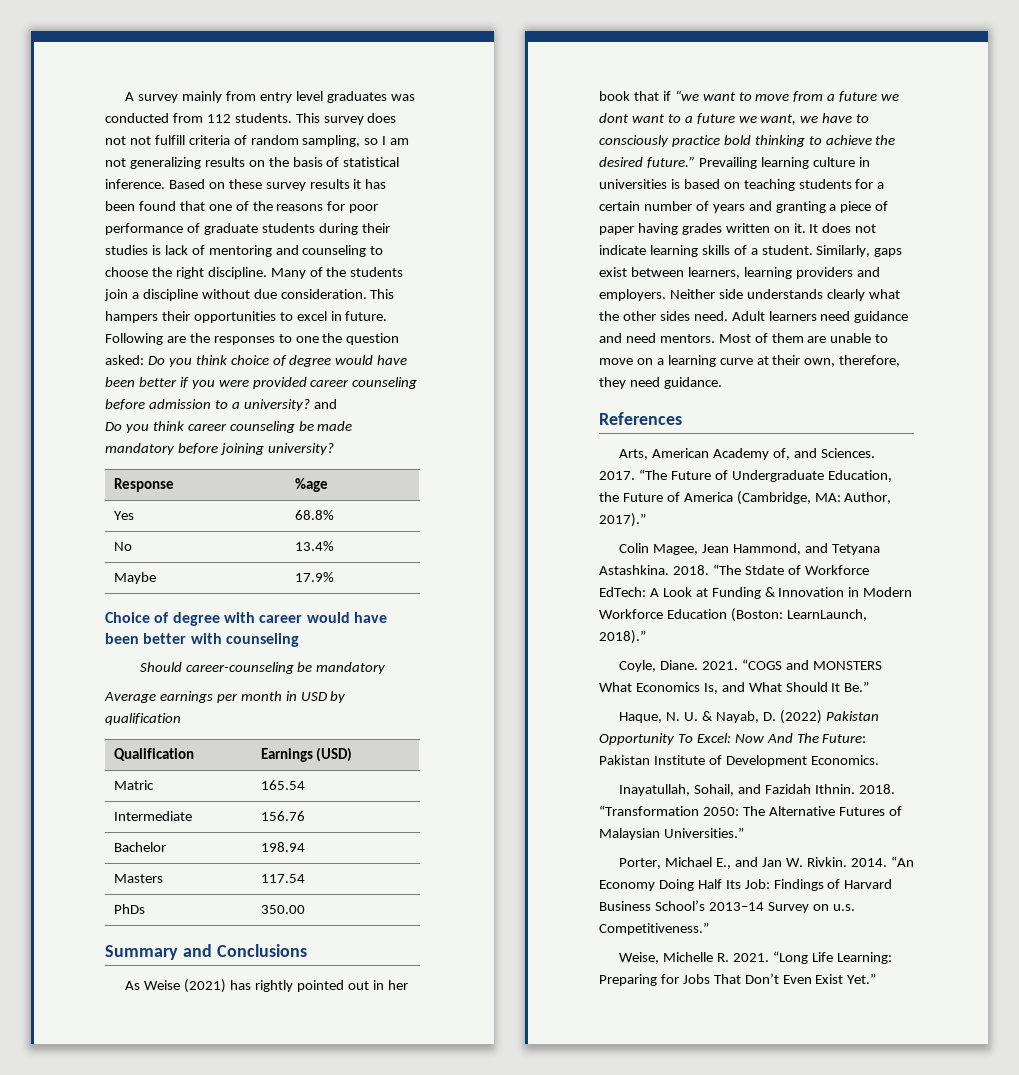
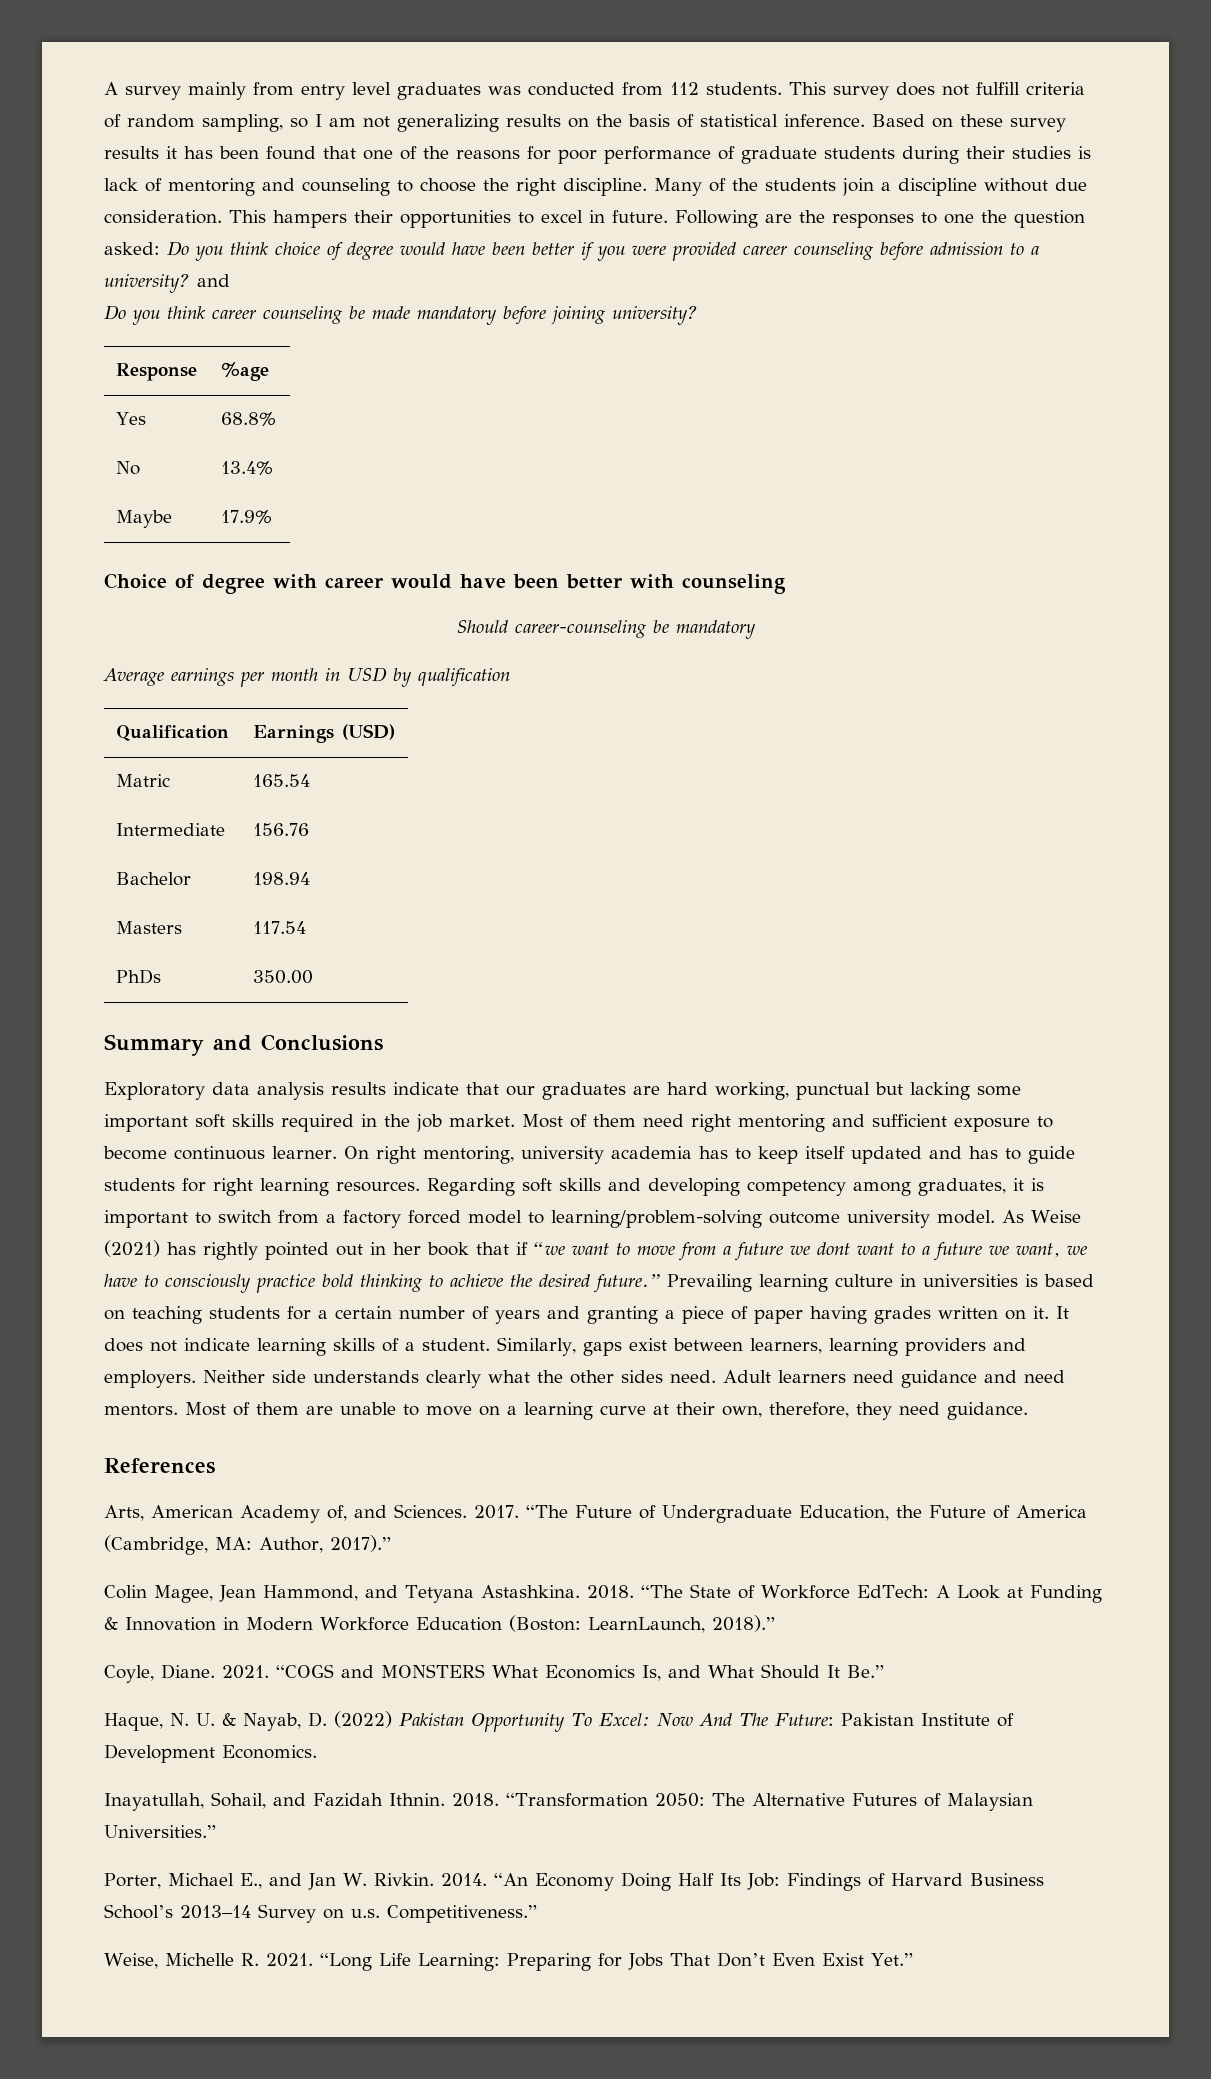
- This survey does not not fulfill criteria of random sampling, so I am not generalizing results on the basis of statistical inference.
+ This survey does not fulfill criteria of random sampling, so I am not generalizing results on the basis of statistical inference.
+ Exploratory data analysis results indicate that our graduates are hard working, punctual but lacking some important soft skills required in the job market. Most of them need right mentoring and sufficient exposure to become continuous learner. On right mentoring, university academia has to keep itself updated and has to guide students for right learning resources. Regarding soft skills and developing competency among graduates, it is important to switch from a factory forced model to learning/problem-solving outcome university model.
- “The Stdate of Workforce EdTech: A Look at Funding & Innovation in Modern Workforce Education (Boston: LearnLaunch, 2018).”
+ “The State of Workforce EdTech: A Look at Funding & Innovation in Modern Workforce Education (Boston: LearnLaunch, 2018).”

